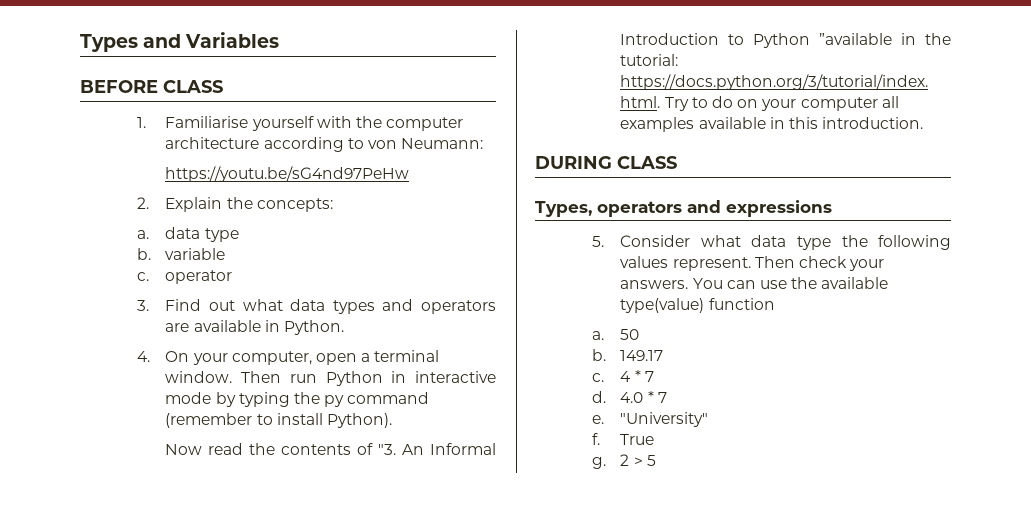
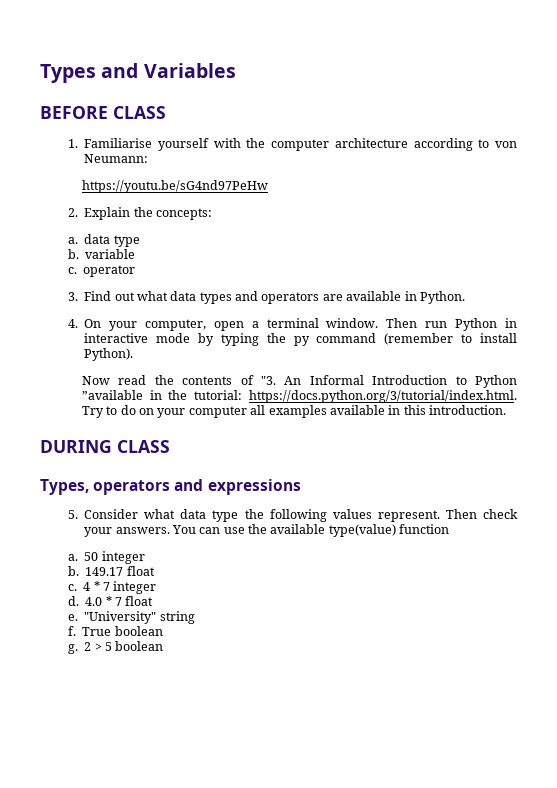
- 50
+ 50 integer
- 149.17
+ 149.17 float
- 4 * 7
+ 4 * 7 integer
- 4.0 * 7
+ 4.0 * 7 float
- "University"
+ "University" string
- True
+ True boolean
- 2 > 5
+ 2 > 5 boolean

